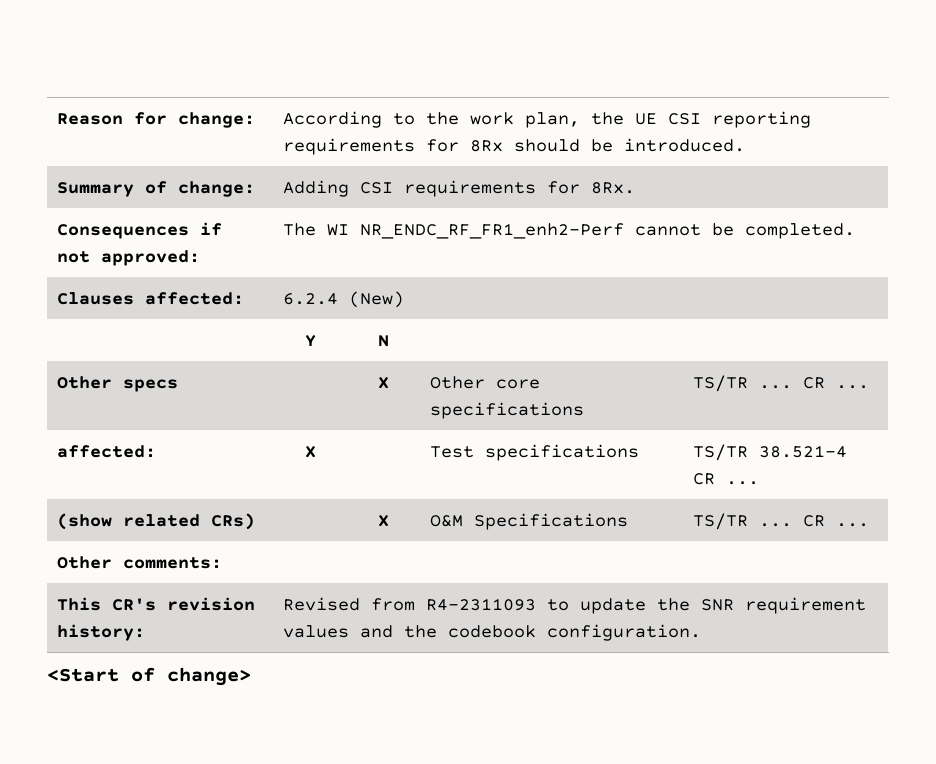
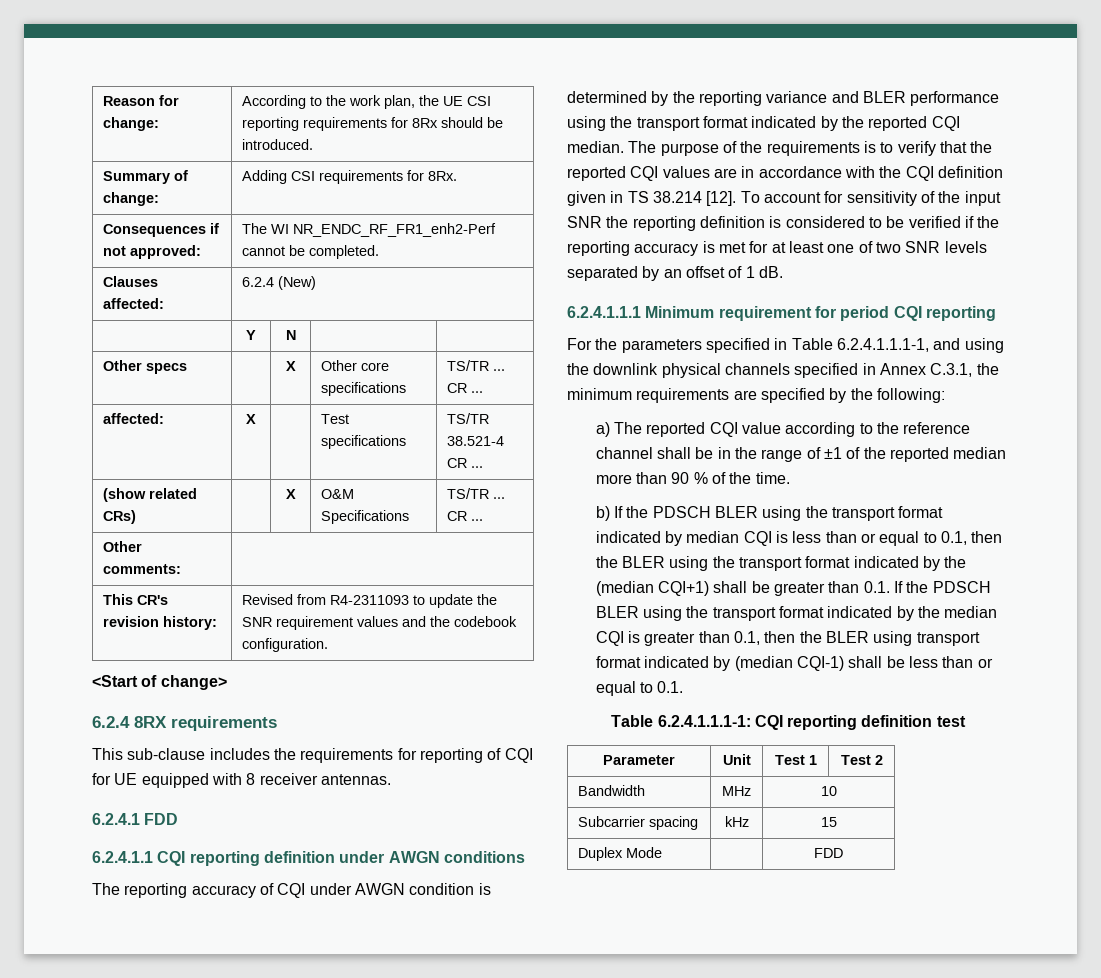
+ 6.2.4 8RX requirements
+ This sub-clause includes the requirements for reporting of CQI for UE equipped with 8 receiver antennas.
+ 6.2.4.1 FDD
+ 6.2.4.1.1 CQI reporting definition under AWGN conditions
+ The reporting accuracy of CQI under AWGN condition is determined by the reporting variance and BLER performance using the transport format indicated by the reported CQI median. The purpose of the requirements is to verify that the reported CQI values are in accordance with the CQI definition given in TS 38.214 [12]. To account for sensitivity of the input SNR the reporting definition is considered to be verified if the reporting accuracy is met for at least one of two SNR levels separated by an offset of 1 dB.
+ 6.2.4.1.1.1 Minimum requirement for period CQI reporting
+ For the parameters specified in Table 6.2.4.1.1.1-1, and using the downlink physical channels specified in Annex C.3.1, the minimum requirements are specified by the following:
+ a) The reported CQI value according to the reference channel shall be in the range of ±1 of the reported median more than 90 % of the time.
+ b) If the PDSCH BLER using the transport format indicated by median CQI is less than or equal to 0.1, then the BLER using the transport format indicated by the (median CQI+1) shall be greater than 0.1. If the PDSCH BLER using the transport format indicated by the median CQI is greater than 0.1, then the BLER using transport format indicated by (median CQI-1) shall be less than or equal to 0.1.
+ Table 6.2.4.1.1.1-1: CQI reporting definition test
+ Parameter | Unit | Test 1 | Test 2
+ Bandwidth | MHz | 10
+ Subcarrier spacing | kHz | 15
+ Duplex Mode | | FDD

